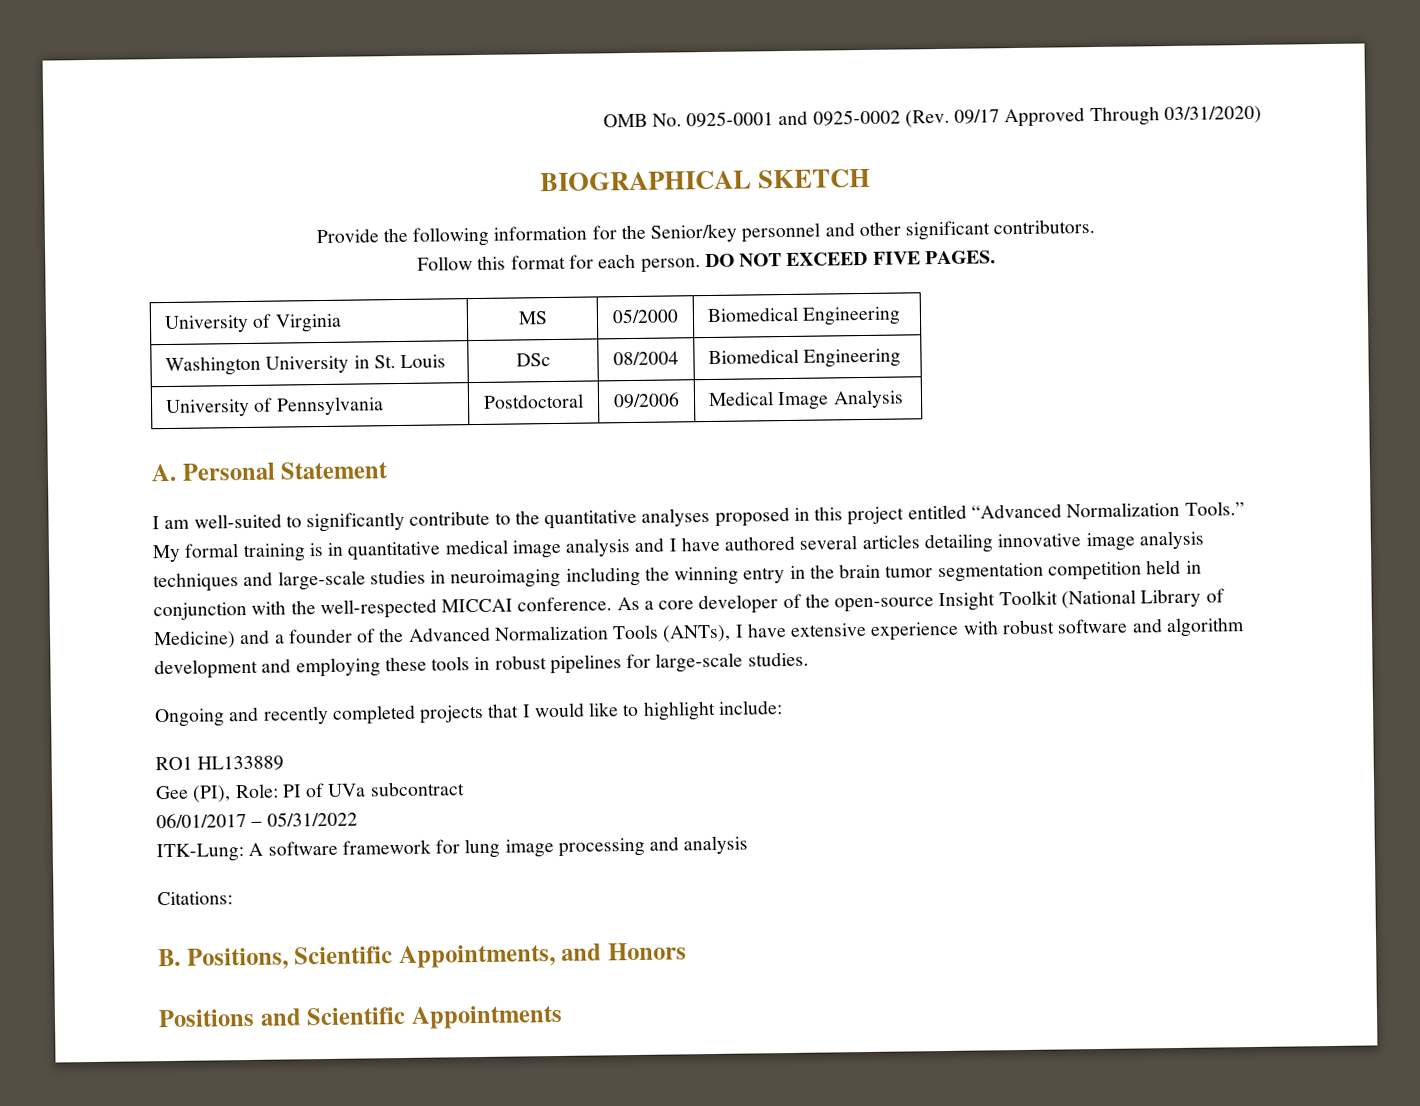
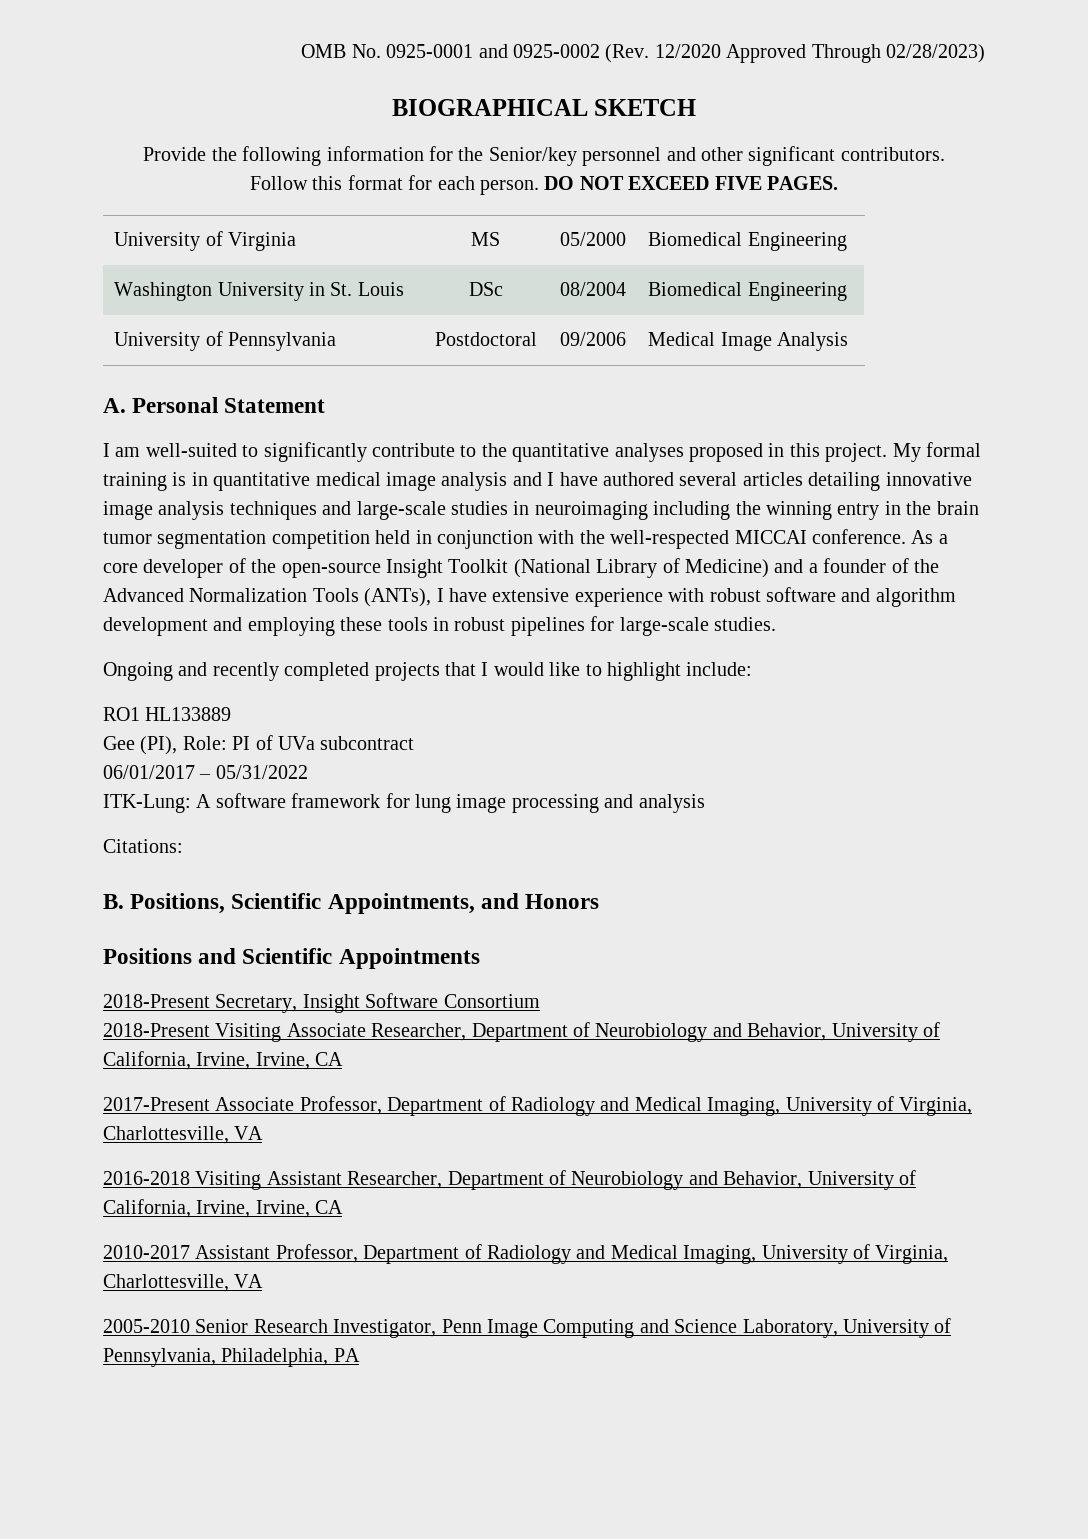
- OMB No. 0925-0001 and 0925-0002 (Rev. 09/17 Approved Through 03/31/2020)
+ OMB No. 0925-0001 and 0925-0002 (Rev. 12/2020 Approved Through 02/28/2023)
- I am well-suited to significantly contribute to the quantitative analyses proposed in this project entitled “Advanced Normalization Tools.”
+ I am well-suited to significantly contribute to the quantitative analyses proposed in this project.
+ 2018-Present Secretary, Insight Software Consortium
+ 2018-Present Visiting Associate Researcher, Department of Neurobiology and Behavior, University of California, Irvine, Irvine, CA
+ 2017-Present Associate Professor, Department of Radiology and Medical Imaging, University of Virginia, Charlottesville, VA
+ 2016-2018 Visiting Assistant Researcher, Department of Neurobiology and Behavior, University of California, Irvine, Irvine, CA
+ 2010-2017 Assistant Professor, Department of Radiology and Medical Imaging, University of Virginia, Charlottesville, VA
+ 2005-2010 Senior Research Investigator, Penn Image Computing and Science Laboratory, University of Pennsylvania, Philadelphia, PA

